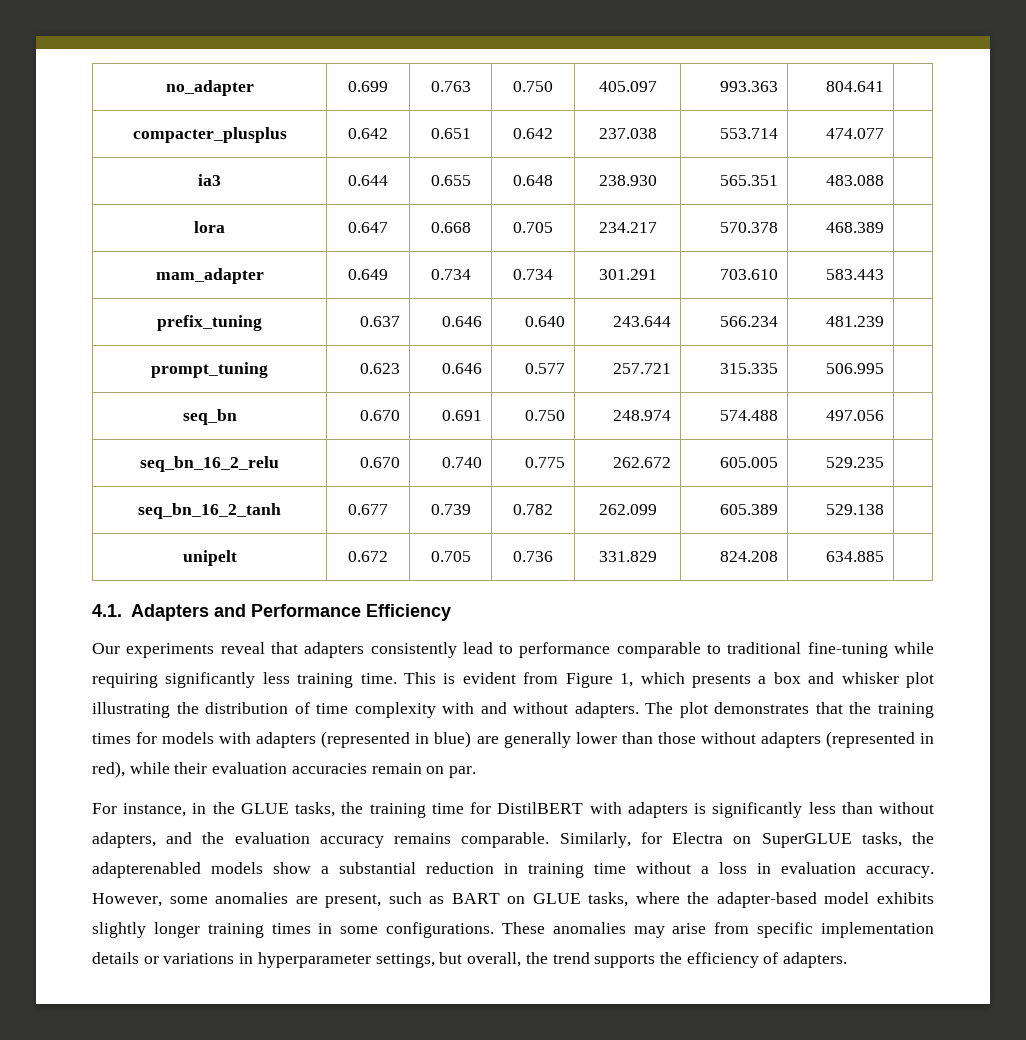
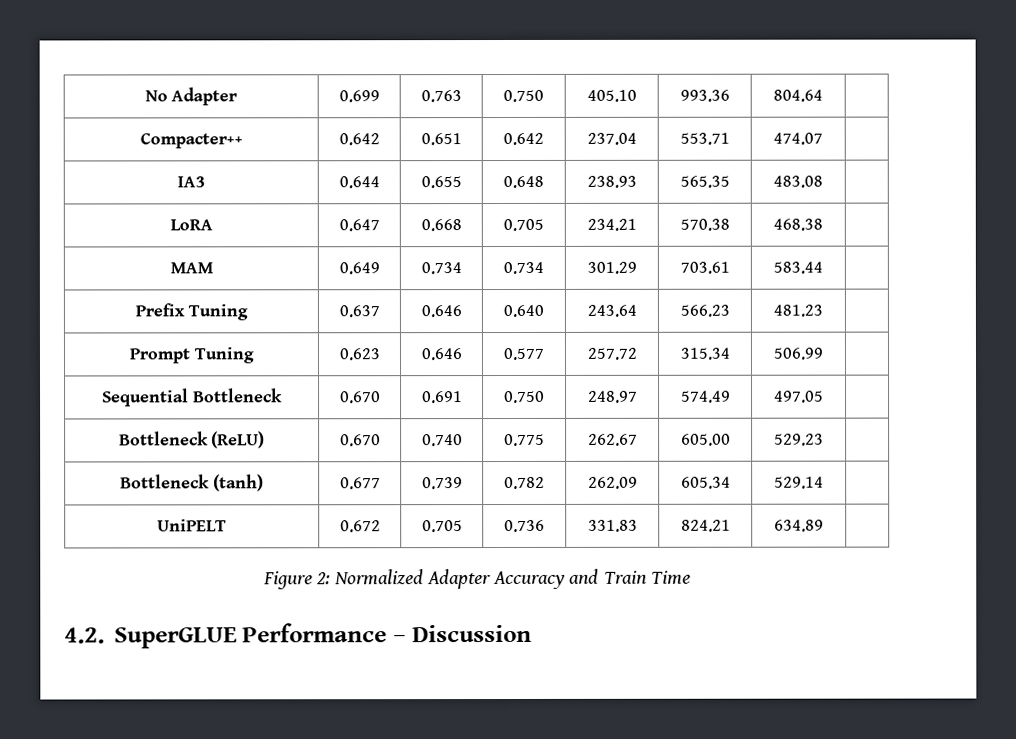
- no_adapter | 0.699 | 0.763 | 0.750 | 405.097 | 993.363 | 804.641 |
- compacter_plusplus | 0.642 | 0.651 | 0.642 | 237.038 | 553.714 | 474.077 |
- ia3 | 0.644 | 0.655 | 0.648 | 238.930 | 565.351 | 483.088 |
- lora | 0.647 | 0.668 | 0.705 | 234.217 | 570.378 | 468.389 |
- mam_adapter | 0.649 | 0.734 | 0.734 | 301.291 | 703.610 | 583.443 |
- prefix_tuning | 0.637 | 0.646 | 0.640 | 243.644 | 566.234 | 481.239 |
- prompt_tuning | 0.623 | 0.646 | 0.577 | 257.721 | 315.335 | 506.995 |
- seq_bn | 0.670 | 0.691 | 0.750 | 248.974 | 574.488 | 497.056 |
- seq_bn_16_2_relu | 0.670 | 0.740 | 0.775 | 262.672 | 605.005 | 529.235 |
- seq_bn_16_2_tanh | 0.677 | 0.739 | 0.782 | 262.099 | 605.389 | 529.138 |
- unipelt | 0.672 | 0.705 | 0.736 | 331.829 | 824.208 | 634.885 |
- 4.1. Adapters and Performance Efficiency
- Our experiments reveal that adapters consistently lead to performance comparable to traditional fine-tuning while requiring significantly less training time. This is evident from Figure 1, which presents a box and whisker plot illustrating the distribution of time complexity with and without adapters. The plot demonstrates that the training times for models with adapters (represented in blue) are generally lower than those without adapters (represented in red), while their evaluation accuracies remain on par.
- For instance, in the GLUE tasks, the training time for DistilBERT with adapters is significantly less than without adapters, and the evaluation accuracy remains comparable. Similarly, for Electra on SuperGLUE tasks, the adapterenabled models show a substantial reduction in training time without a loss in evaluation accuracy. However, some anomalies are present, such as BART on GLUE tasks, where the adapter-based model exhibits slightly longer training times in some configurations. These anomalies may arise from specific implementation details or variations in hyperparameter settings, but overall, the trend supports the efficiency of adapters.
+ No Adapter | 0.699 | 0.763 | 0.750 | 405.10 | 993.36 | 804.64 |
+ Compacter++ | 0.642 | 0.651 | 0.642 | 237.04 | 553.71 | 474.07 |
+ IA3 | 0.644 | 0.655 | 0.648 | 238.93 | 565.35 | 483.08 |
+ LoRA | 0.647 | 0.668 | 0.705 | 234.21 | 570.38 | 468.38 |
+ MAM | 0.649 | 0.734 | 0.734 | 301.29 | 703.61 | 583.44 |
+ Prefix Tuning | 0.637 | 0.646 | 0.640 | 243.64 | 566.23 | 481.23 |
+ Prompt Tuning | 0.623 | 0.646 | 0.577 | 257.72 | 315.34 | 506.99 |
+ Sequential Bottleneck | 0.670 | 0.691 | 0.750 | 248.97 | 574.49 | 497.05 |
+ Bottleneck (ReLU) | 0.670 | 0.740 | 0.775 | 262.67 | 605.00 | 529.23 |
+ Bottleneck (tanh) | 0.677 | 0.739 | 0.782 | 262.09 | 605.34 | 529.14 |
+ UniPELT | 0.672 | 0.705 | 0.736 | 331.83 | 824.21 | 634.89 |
+ Figure 2: Normalized Adapter Accuracy and Train Time
+ 4.2. SuperGLUE Performance – Discussion

